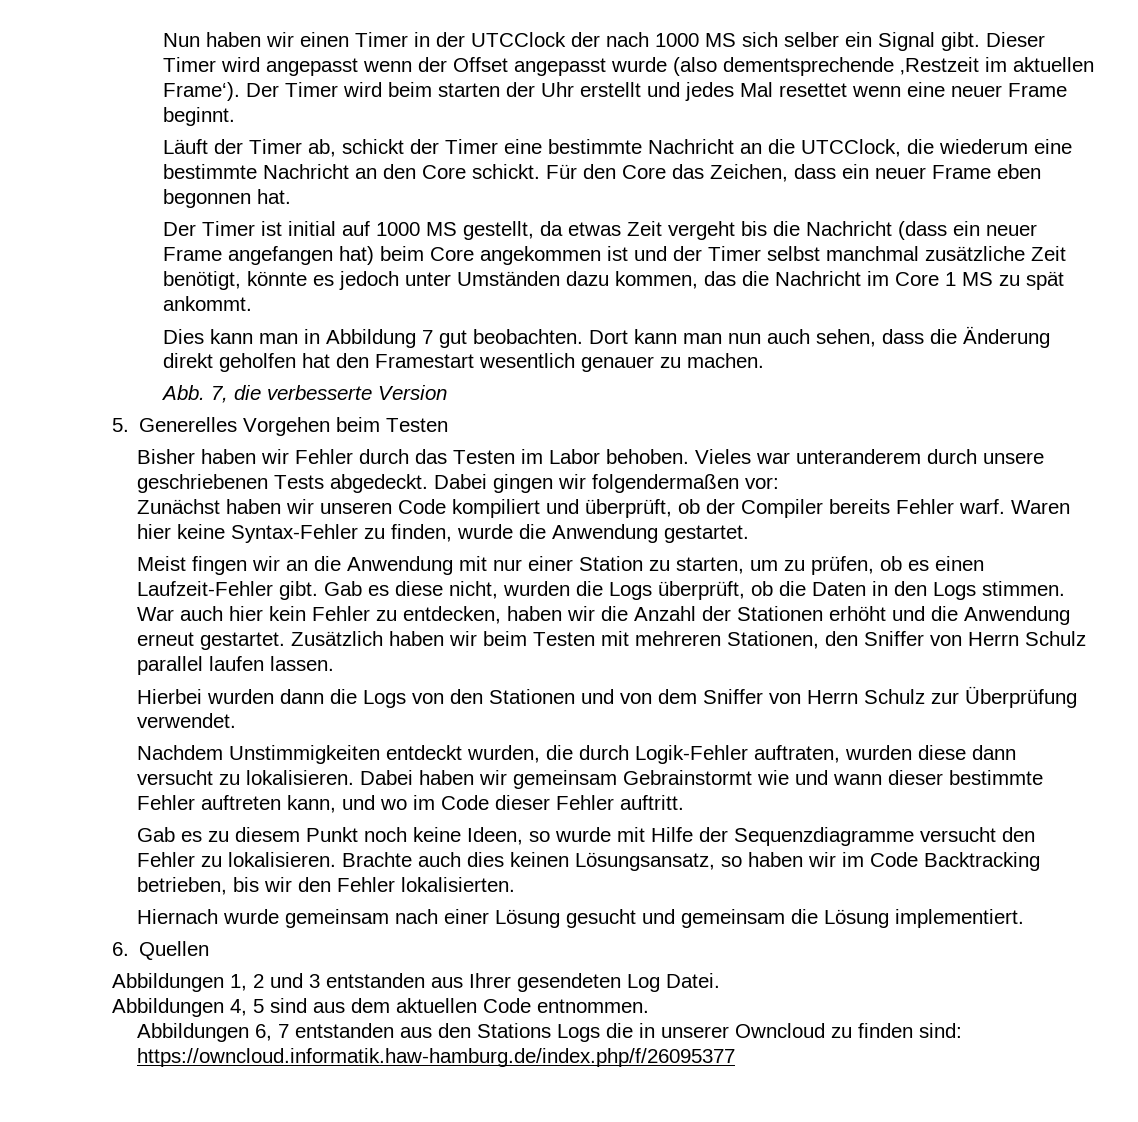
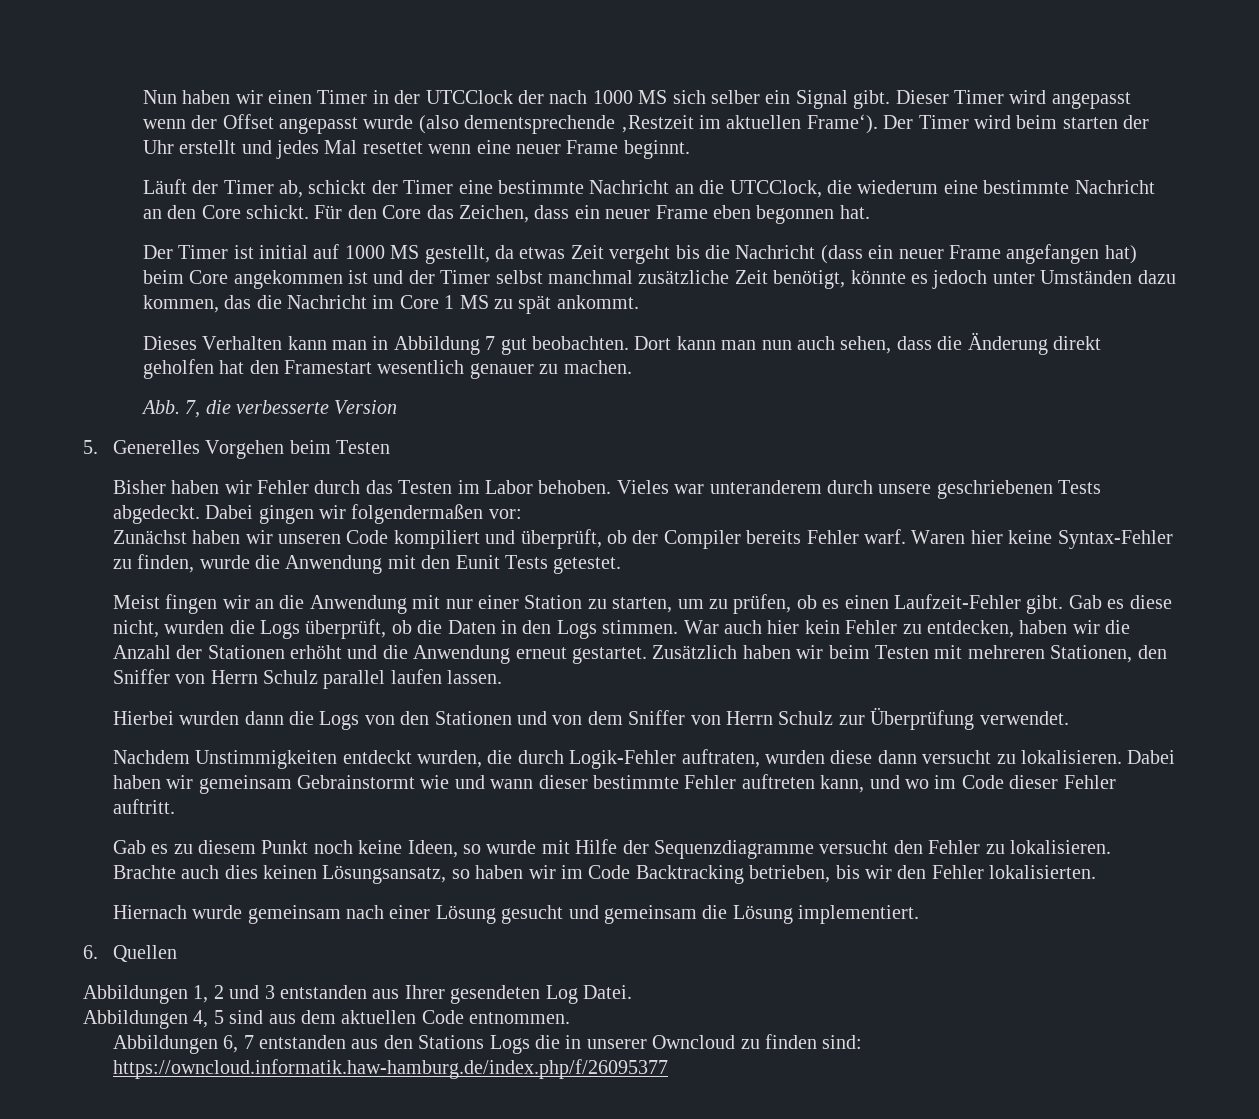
- Dies kann man in Abbildung 7 gut beobachten.
+ Dieses Verhalten kann man in Abbildung 7 gut beobachten.
- Waren hier keine Syntax-Fehler zu finden, wurde die Anwendung gestartet.
+ Waren hier keine Syntax-Fehler zu finden, wurde die Anwendung mit den Eunit Tests getestet.

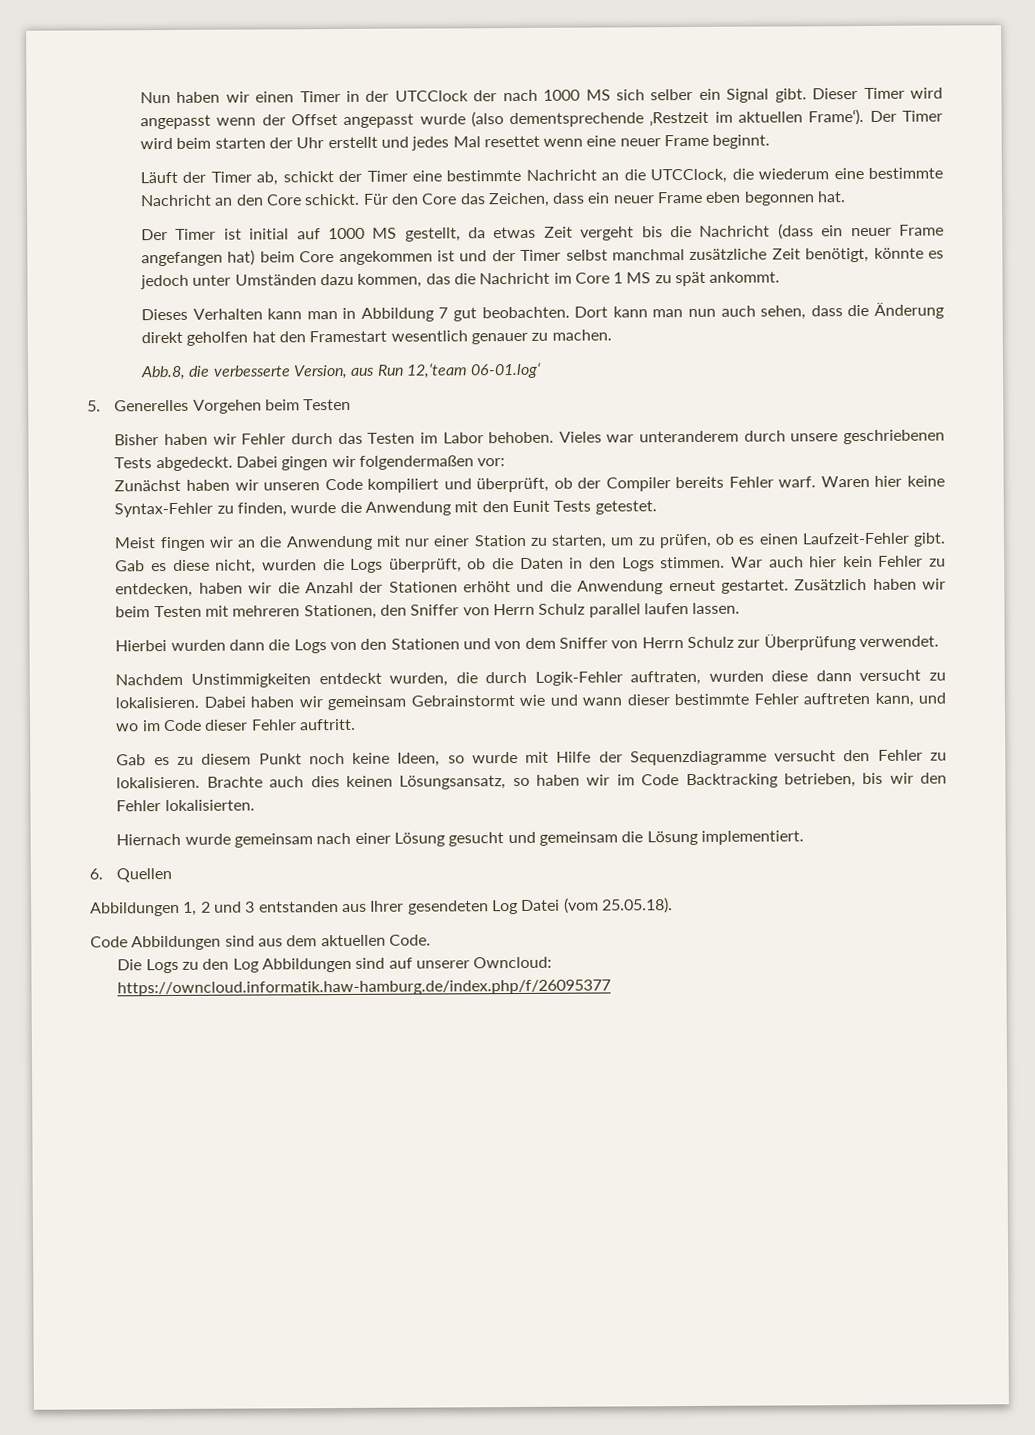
- Abb. 7, die verbesserte Version
+ Abb.8, die verbesserte Version, aus Run 12,‘team 06-01.log‘
- Abbildungen 1, 2 und 3 entstanden aus Ihrer gesendeten Log Datei.
- Abbildungen 4, 5 sind aus dem aktuellen Code entnommen.
- Abbildungen 6, 7 entstanden aus den Stations Logs die in unserer Owncloud zu finden sind: https://owncloud.informatik.haw-hamburg.de/index.php/f/26095377
+ Abbildungen 1, 2 und 3 entstanden aus Ihrer gesendeten Log Datei (vom 25.05.18).
+ Code Abbildungen sind aus dem aktuellen Code.
+ Die Logs zu den Log Abbildungen sind auf unserer Owncloud: https://owncloud.informatik.haw-hamburg.de/index.php/f/26095377

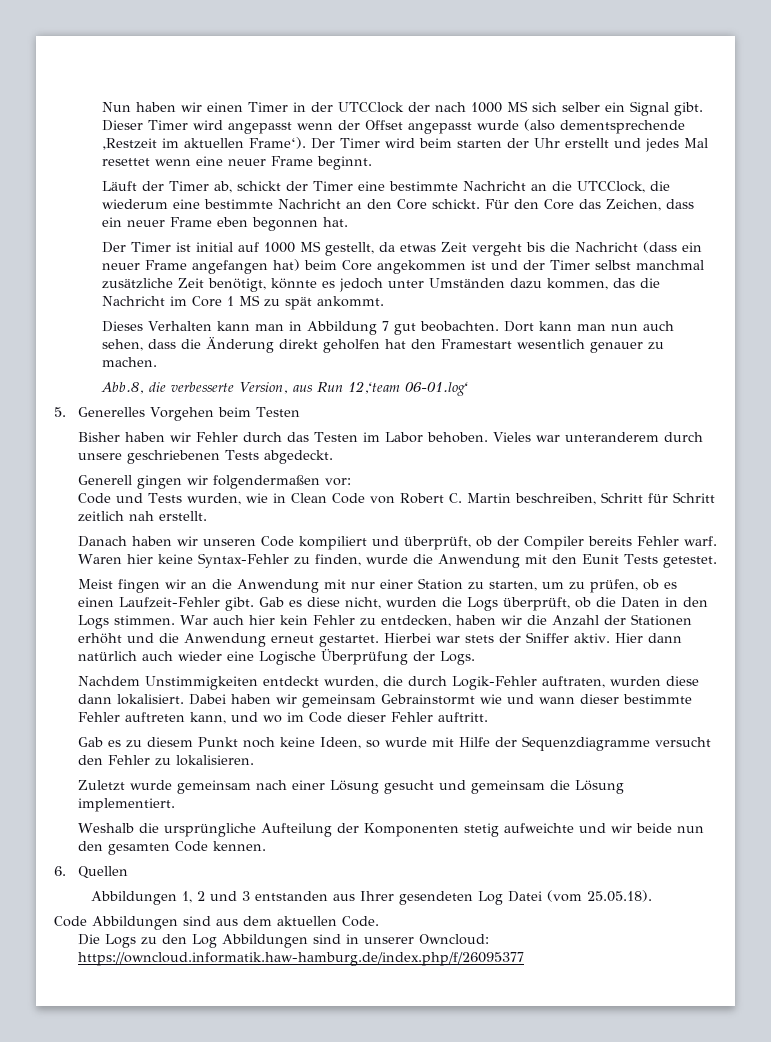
- Vieles war unteranderem durch unsere geschriebenen Tests abgedeckt. Dabei gingen wir folgendermaßen vor:
+ Vieles war unteranderem durch unsere geschriebenen Tests abgedeckt.
+ Generell gingen wir folgendermaßen vor:
- Zunächst haben wir unseren Code kompiliert und überprüft, ob der Compiler bereits Fehler warf.
+ Code und Tests wurden, wie in Clean Code von Robert C. Martin beschreiben, Schritt für Schritt zeitlich nah erstellt.
+ Danach haben wir unseren Code kompiliert und überprüft, ob der Compiler bereits Fehler warf.
- Zusätzlich haben wir beim Testen mit mehreren Stationen, den Sniffer von Herrn Schulz parallel laufen lassen.
- Hierbei wurden dann die Logs von den Stationen und von dem Sniffer von Herrn Schulz zur Überprüfung verwendet.
+ Hierbei war stets der Sniffer aktiv. Hier dann natürlich auch wieder eine Logische Überprüfung der Logs.
- Nachdem Unstimmigkeiten entdeckt wurden, die durch Logik-Fehler auftraten, wurden diese dann versucht zu lokalisieren.
+ Nachdem Unstimmigkeiten entdeckt wurden, die durch Logik-Fehler auftraten, wurden diese dann lokalisiert.
- Gab es zu diesem Punkt noch keine Ideen, so wurde mit Hilfe der Sequenzdiagramme versucht den Fehler zu lokalisieren. Brachte auch dies keinen Lösungsansatz, so haben wir im Code Backtracking betrieben, bis wir den Fehler lokalisierten.
- Hiernach wurde gemeinsam nach einer Lösung gesucht und gemeinsam die Lösung implementiert.
+ Gab es zu diesem Punkt noch keine Ideen, so wurde mit Hilfe der Sequenzdiagramme versucht den Fehler zu lokalisieren.
+ Zuletzt wurde gemeinsam nach einer Lösung gesucht und gemeinsam die Lösung implementiert.
+ Weshalb die ursprüngliche Aufteilung der Komponenten stetig aufweichte und wir beide nun den gesamten Code kennen.
- Die Logs zu den Log Abbildungen sind auf unserer Owncloud: https://owncloud.informatik.haw-hamburg.de/index.php/f/26095377
+ Die Logs zu den Log Abbildungen sind in unserer Owncloud: https://owncloud.informatik.haw-hamburg.de/index.php/f/26095377

